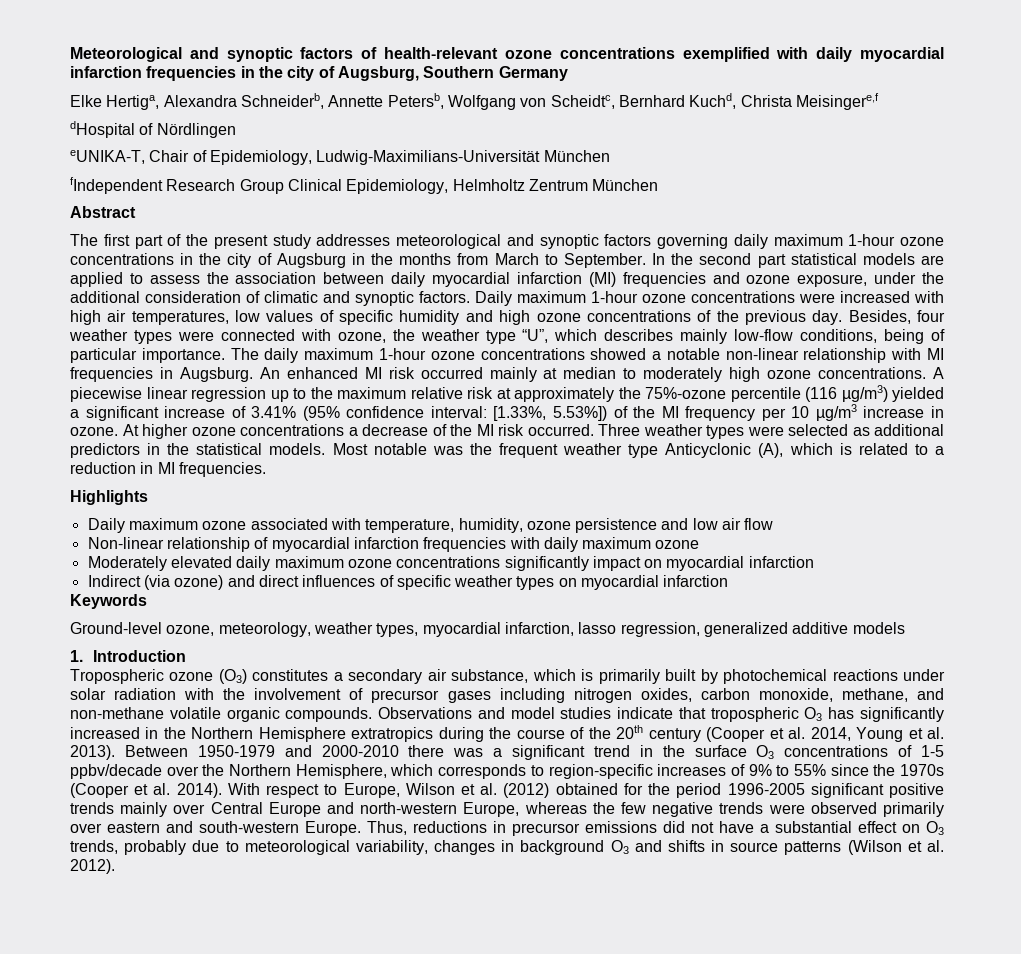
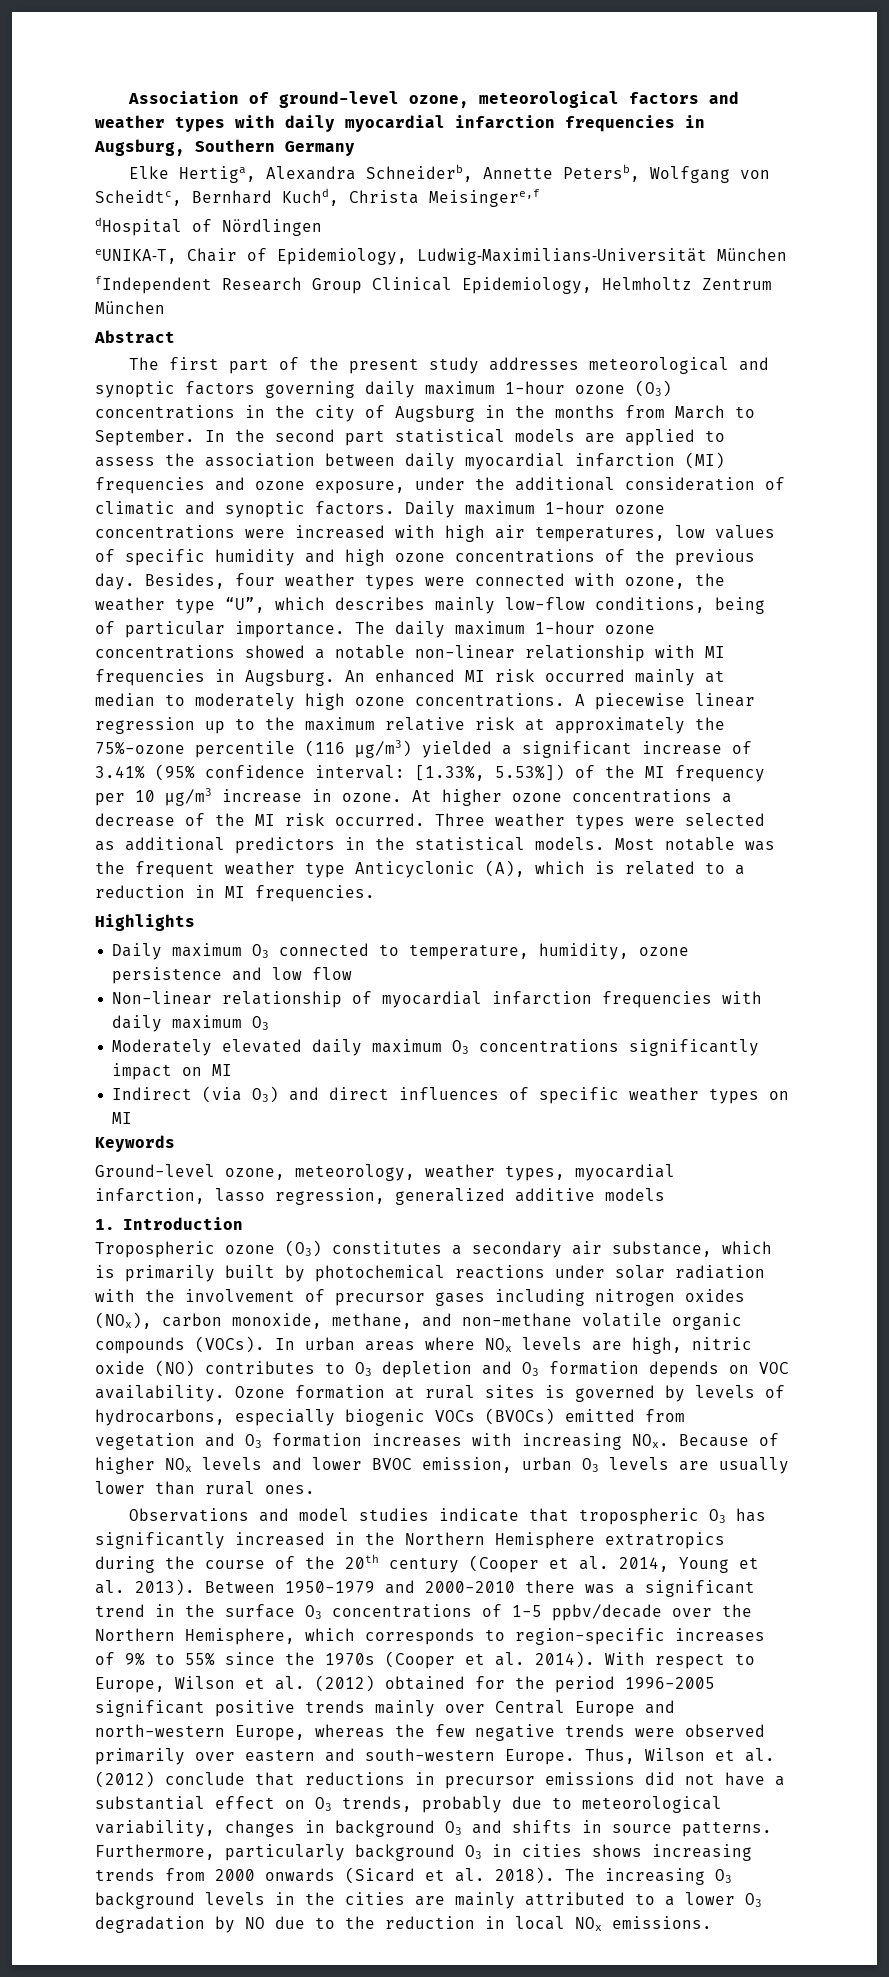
- Meteorological and synoptic factors of health-relevant ozone concentrations exemplified with daily myocardial infarction frequencies in the city of Augsburg, Southern Germany
+ Association of ground-level ozone, meteorological factors and weather types with daily myocardial infarction frequencies in Augsburg, Southern Germany
- The first part of the present study addresses meteorological and synoptic factors governing daily maximum 1-hour ozone concentrations in the city of Augsburg in the months from March to September.
+ The first part of the present study addresses meteorological and synoptic factors governing daily maximum 1-hour ozone (O3) concentrations in the city of Augsburg in the months from March to September.
- Daily maximum ozone associated with temperature, humidity, ozone persistence and low air flow
+ Daily maximum O3 connected to temperature, humidity, ozone persistence and low flow
- Non-linear relationship of myocardial infarction frequencies with daily maximum ozone
+ Non-linear relationship of myocardial infarction frequencies with daily maximum O3
- Moderately elevated daily maximum ozone concentrations significantly impact on myocardial infarction
+ Moderately elevated daily maximum O3 concentrations significantly impact on MI
- Indirect (via ozone) and direct influences of specific weather types on myocardial infarction
+ Indirect (via O3) and direct influences of specific weather types on MI
- Tropospheric ozone (O3) constitutes a secondary air substance, which is primarily built by photochemical reactions under solar radiation with the involvement of precursor gases including nitrogen oxides, carbon monoxide, methane, and non-methane volatile organic compounds. Observations and model studies indicate that tropospheric O3 has significantly increased in the Northern Hemisphere extratropics during the course of the 20th century (Cooper et al. 2014, Young et al. 2013).
+ Tropospheric ozone (O3) constitutes a secondary air substance, which is primarily built by photochemical reactions under solar radiation with the involvement of precursor gases including nitrogen oxides (NOx), carbon monoxide, methane, and non-methane volatile organic compounds (VOCs). In urban areas where NOx levels are high, nitric oxide (NO) contributes to O3 depletion and O3 formation depends on VOC availability. Ozone formation at rural sites is governed by levels of hydrocarbons, especially biogenic VOCs (BVOCs) emitted from vegetation and O3 formation increases with increasing NOx. Because of higher NOx levels and lower BVOC emission, urban O3 levels are usually lower than rural ones.
+ Observations and model studies indicate that tropospheric O3 has significantly increased in the Northern Hemisphere extratropics during the course of the 20th century (Cooper et al. 2014, Young et al. 2013).
- Thus, reductions in precursor emissions did not have a substantial effect on O3 trends, probably due to meteorological variability, changes in background O3 and shifts in source patterns (Wilson et al. 2012).
+ Thus, Wilson et al. (2012) conclude that reductions in precursor emissions did not have a substantial effect on O3 trends, probably due to meteorological variability, changes in background O3 and shifts in source patterns. Furthermore, particularly background O3 in cities shows increasing trends from 2000 onwards (Sicard et al. 2018). The increasing O3 background levels in the cities are mainly attributed to a lower O3 degradation by NO due to the reduction in local NOx emissions.

